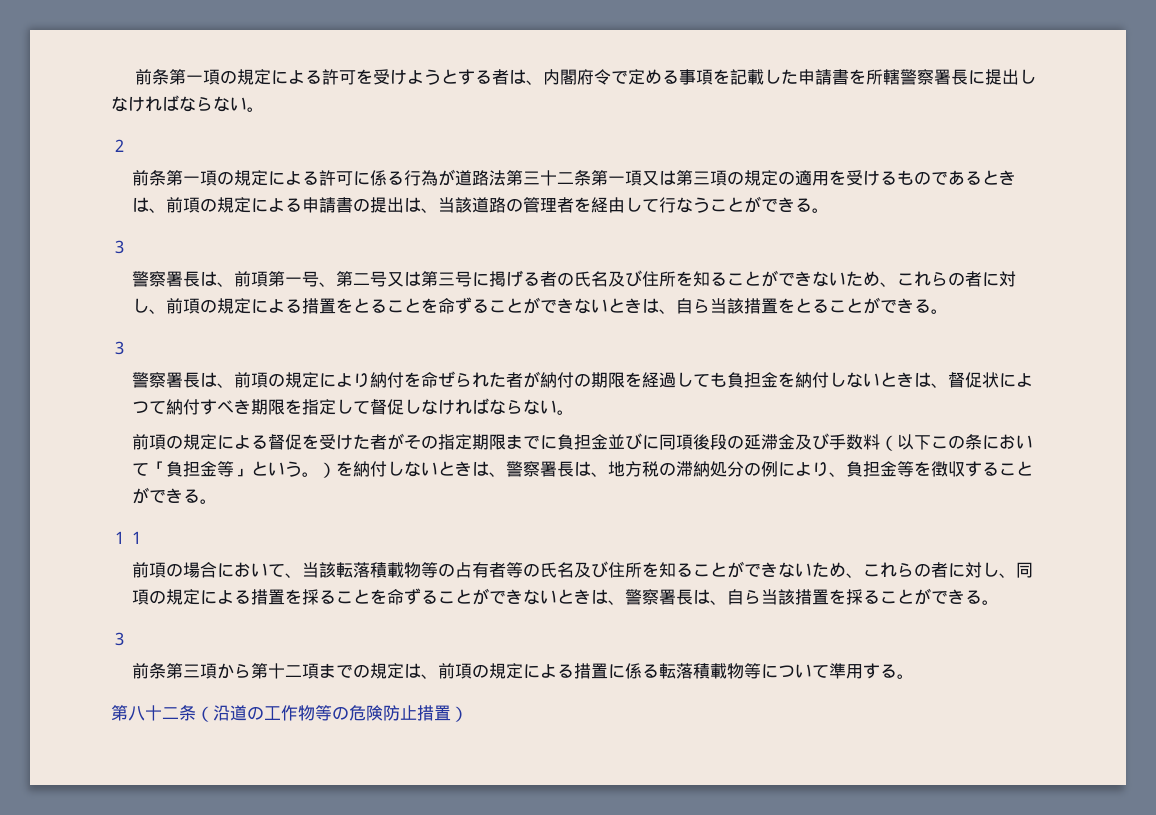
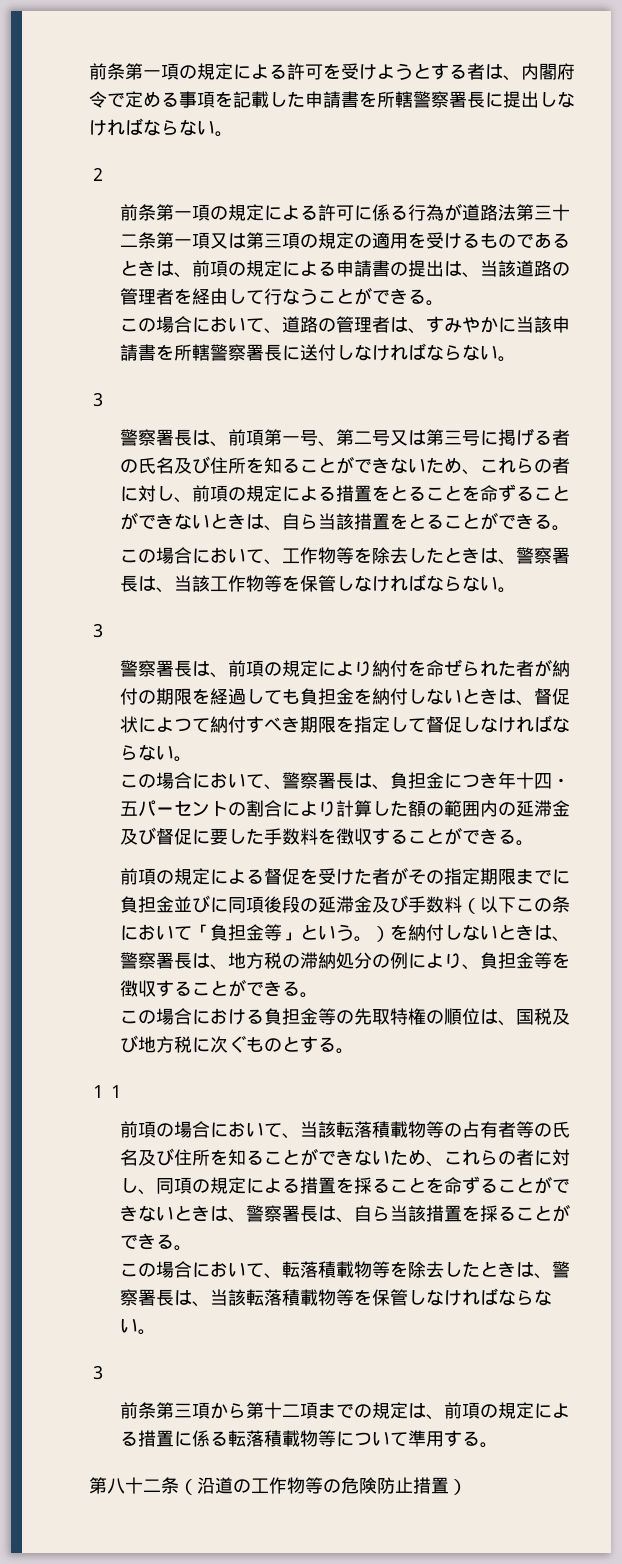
+ この場合において、道路の管理者は、すみやかに当該申請書を所轄警察署長に送付しなければならない。
+ この場合において、工作物等を除去したときは、警察署長は、当該工作物等を保管しなければならない。
+ この場合において、警察署長は、負担金につき年十四・五パーセントの割合により計算した額の範囲内の延滞金及び督促に要した手数料を徴収することができる。
+ この場合における負担金等の先取特権の順位は、国税及び地方税に次ぐものとする。
+ この場合において、転落積載物等を除去したときは、警察署長は、当該転落積載物等を保管しなければならない。

